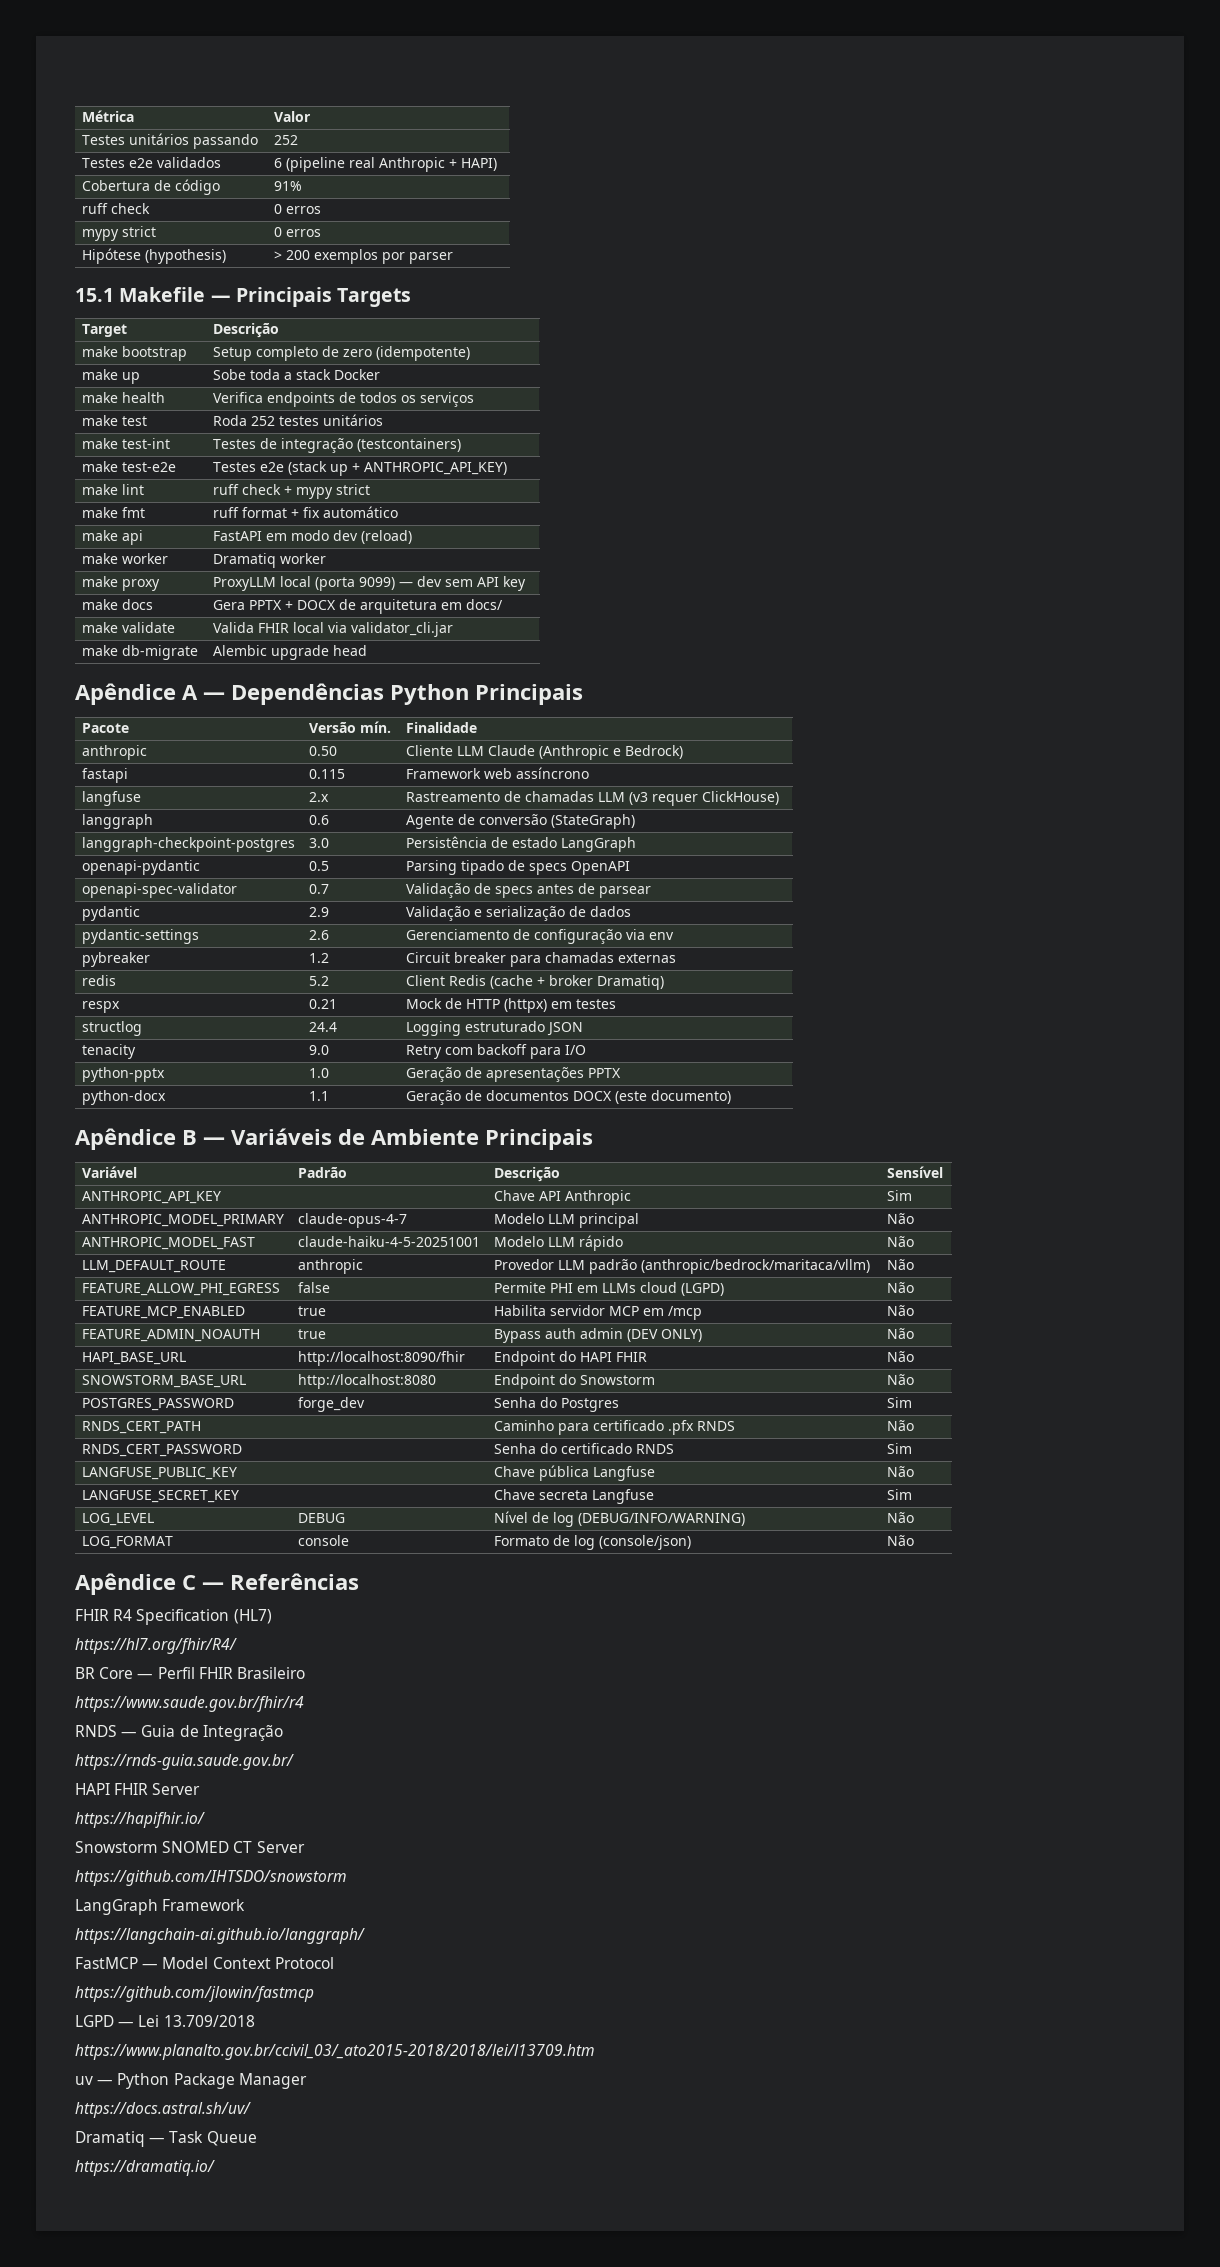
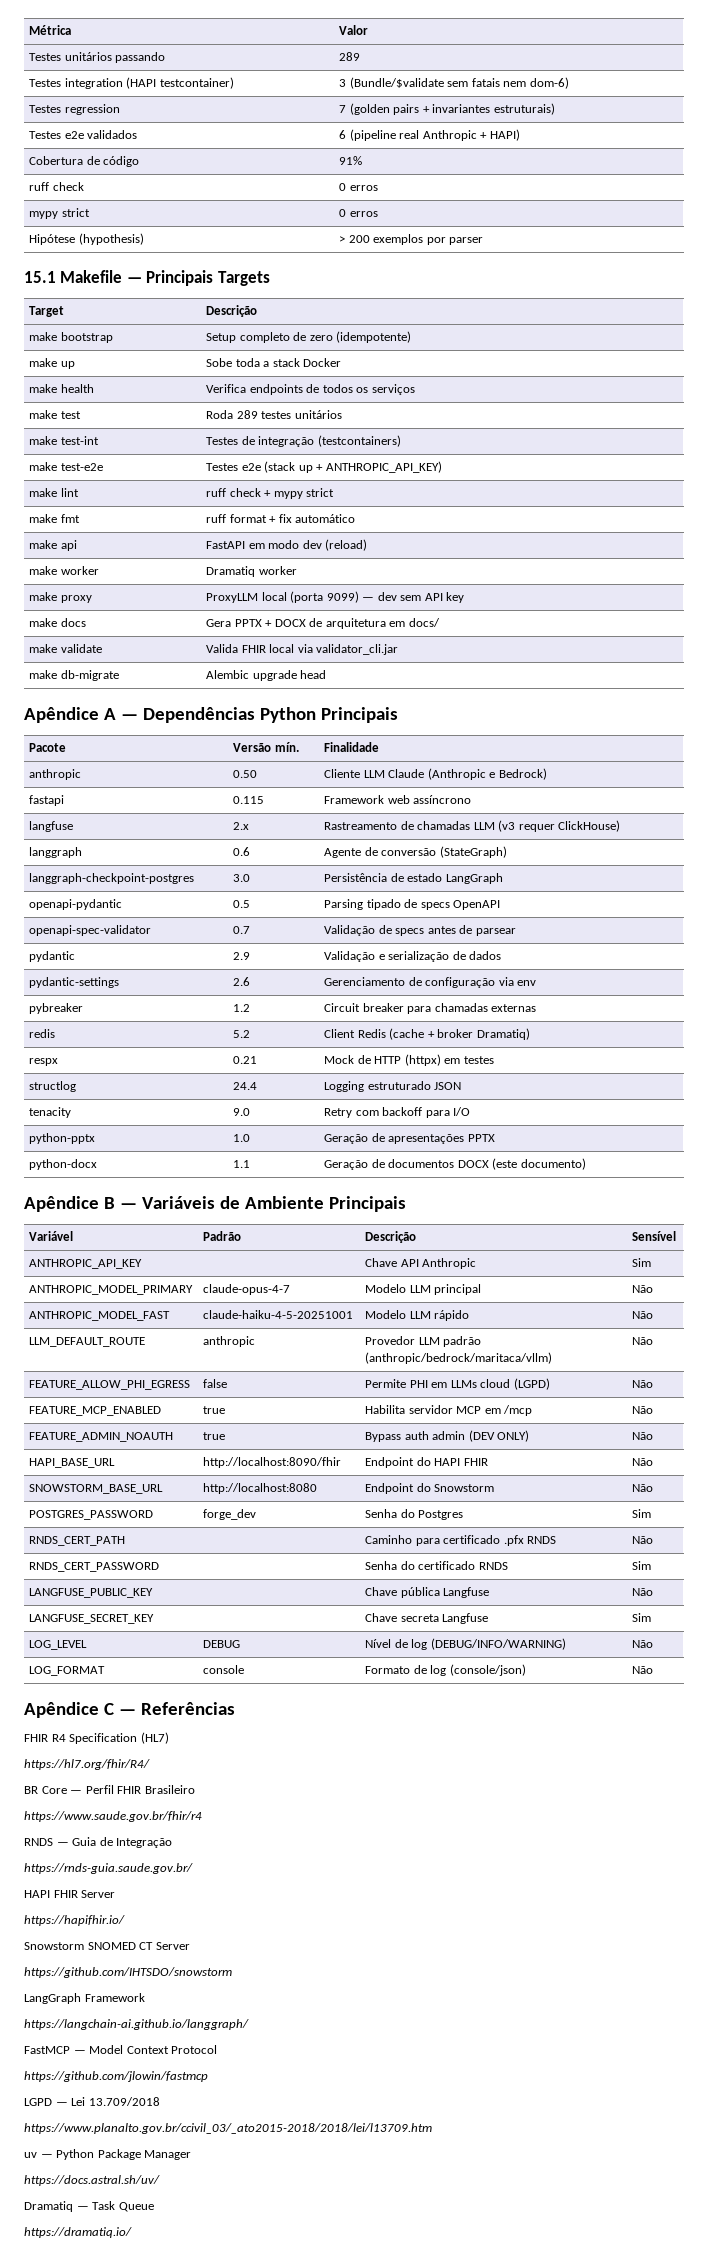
- Testes unitários passando | 252
+ Testes unitários passando | 289
+ Testes integration (HAPI testcontainer) | 3 (Bundle/$validate sem fatais nem dom-6)
+ Testes regression | 7 (golden pairs + invariantes estruturais)
- make test | Roda 252 testes unitários
+ make test | Roda 289 testes unitários

